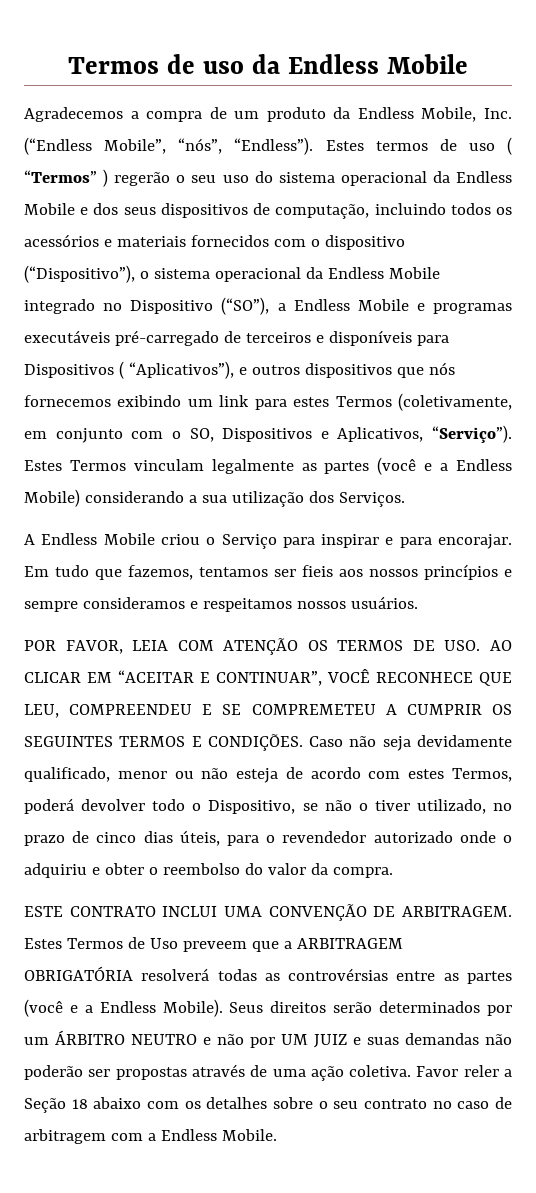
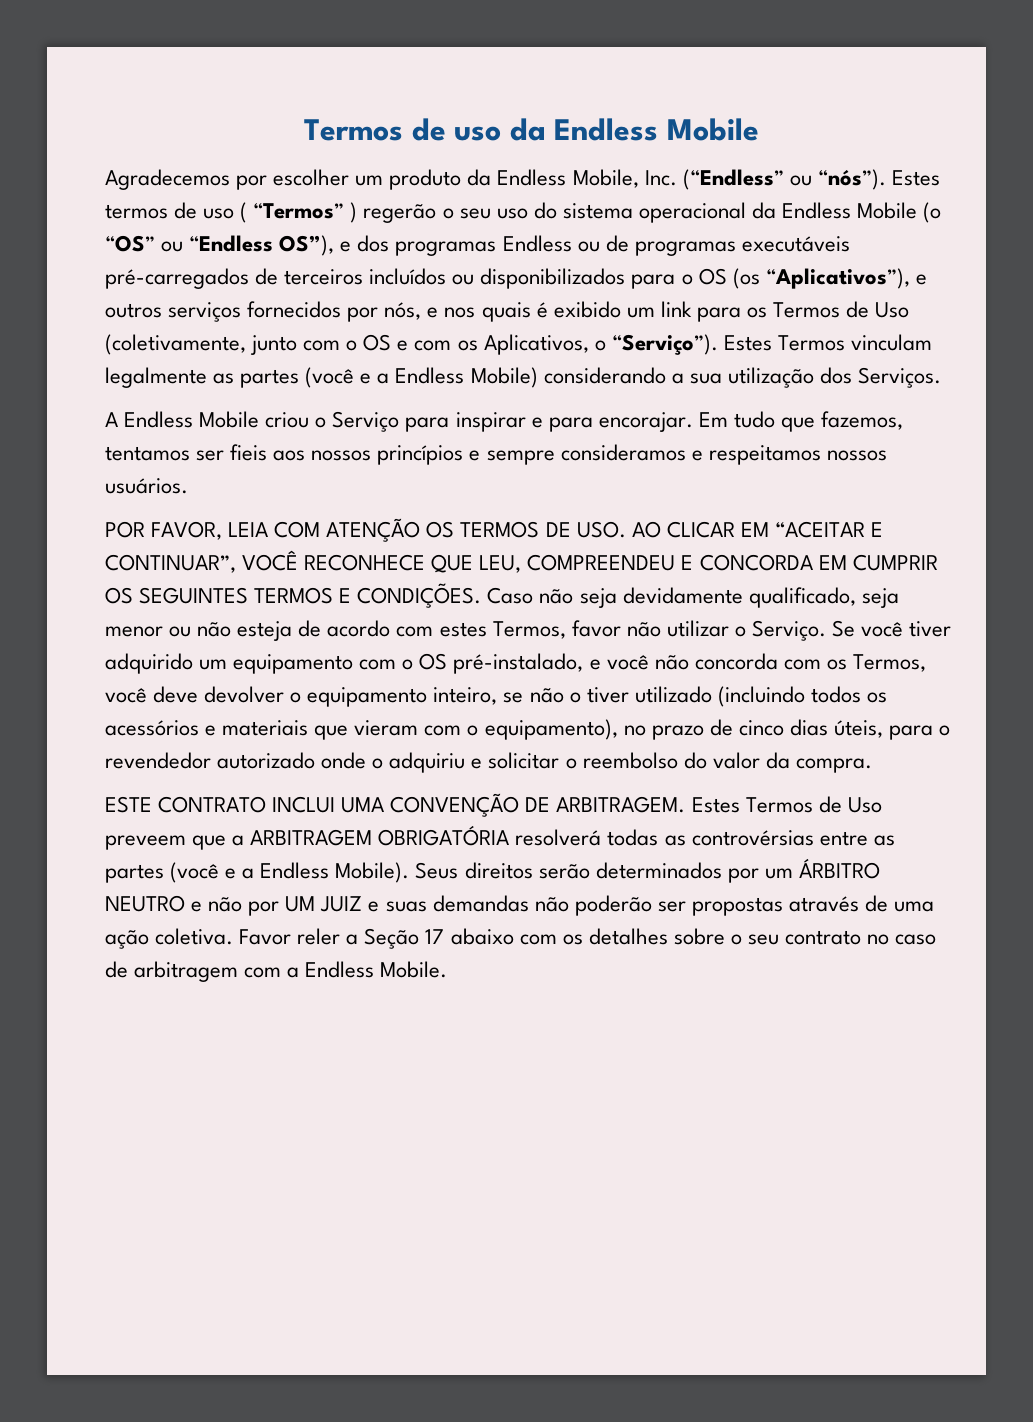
- Agradecemos a compra de um produto da Endless Mobile, Inc. (“Endless Mobile”, “nós”, “Endless”).
+ Agradecemos por escolher um produto da Endless Mobile, Inc. (“Endless” ou “nós”).
- Estes termos de uso ( “Termos” ) regerão o seu uso do sistema operacional da Endless Mobile e dos seus dispositivos de computação, incluindo todos os acessórios e materiais fornecidos com o dispositivo (“Dispositivo”), o sistema operacional da Endless Mobile integrado no Dispositivo (“SO”), a Endless Mobile e programas executáveis pré-carregado de terceiros e disponíveis para Dispositivos ( “Aplicativos”), e outros dispositivos que nós fornecemos exibindo um link para estes Termos (coletivamente, em conjunto com o SO, Dispositivos e Aplicativos, “Serviço”).
+ Estes termos de uso ( “Termos” ) regerão o seu uso do sistema operacional da Endless Mobile (o “OS” ou “Endless OS”), e dos programas Endless ou de programas executáveis pré-carregados de terceiros incluídos ou disponibilizados para o OS (os “Aplicativos”), e outros serviços fornecidos por nós, e nos quais é exibido um link para os Termos de Uso (coletivamente, junto com o OS e com os Aplicativos, o “Serviço”).
- POR FAVOR, LEIA COM ATENÇÃO OS TERMOS DE USO. AO CLICAR EM “ACEITAR E CONTINUAR”, VOCÊ RECONHECE QUE LEU, COMPREENDEU E SE COMPREMETEU A CUMPRIR OS SEGUINTES TERMOS E CONDIÇÕES.
+ POR FAVOR, LEIA COM ATENÇÃO OS TERMOS DE USO. AO CLICAR EM “ACEITAR E CONTINUAR”, VOCÊ RECONHECE QUE LEU, COMPREENDEU E CONCORDA EM CUMPRIR OS SEGUINTES TERMOS E CONDIÇÕES.
- Caso não seja devidamente qualificado, menor ou não esteja de acordo com estes Termos, poderá devolver todo o Dispositivo, se não o tiver utilizado, no prazo de cinco dias úteis, para o revendedor autorizado onde o adquiriu e obter o reembolso do valor da compra.
+ Caso não seja devidamente qualificado, seja menor ou não esteja de acordo com estes Termos, favor não utilizar o Serviço. Se você tiver adquirido um equipamento com o OS pré-instalado, e você não concorda com os Termos, você deve devolver o equipamento inteiro, se não o tiver utilizado (incluindo todos os acessórios e materiais que vieram com o equipamento), no prazo de cinco dias úteis, para o revendedor autorizado onde o adquiriu e solicitar o reembolso do valor da compra.
- Favor reler a Seção 18 abaixo com os detalhes sobre o seu contrato no caso de arbitragem com a Endless Mobile.
+ Favor reler a Seção 17 abaixo com os detalhes sobre o seu contrato no caso de arbitragem com a Endless Mobile.

